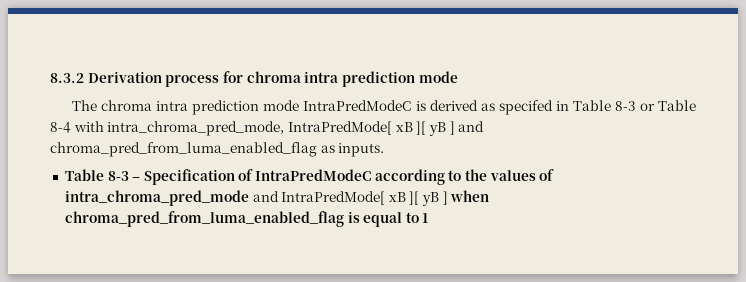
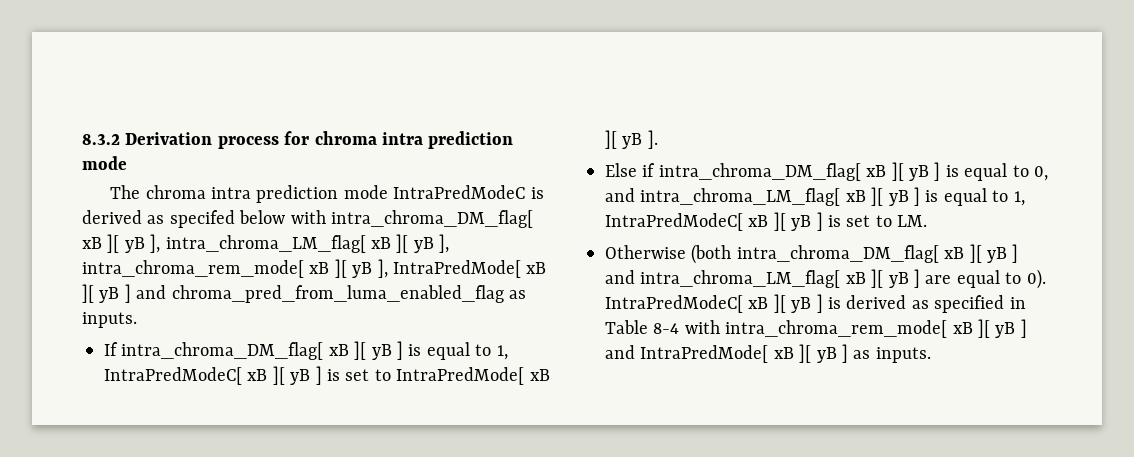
- The chroma intra prediction mode IntraPredModeC is derived as specifed in Table 8-3 or Table 8-4 with intra_chroma_pred_mode, IntraPredMode[ xB ][ yB ] and chroma_pred_from_luma_enabled_flag as inputs.
+ The chroma intra prediction mode IntraPredModeC is derived as specifed below with intra_chroma_DM_flag[ xB ][ yB ], intra_chroma_LM_flag[ xB ][ yB ], intra_chroma_rem_mode[ xB ][ yB ], IntraPredMode[ xB ][ yB ] and chroma_pred_from_luma_enabled_flag as inputs.
- Table 8-3 – Specification of IntraPredModeC according to the values of intra_chroma_pred_mode and IntraPredMode[ xB ][ yB ] when chroma_pred_from_luma_enabled_flag is equal to 1
+ If intra_chroma_DM_flag[ xB ][ yB ] is equal to 1, IntraPredModeC[ xB ][ yB ] is set to IntraPredMode[ xB ][ yB ].
+ Else if intra_chroma_DM_flag[ xB ][ yB ] is equal to 0, and intra_chroma_LM_flag[ xB ][ yB ] is equal to 1, IntraPredModeC[ xB ][ yB ] is set to LM.
+ Otherwise (both intra_chroma_DM_flag[ xB ][ yB ] and intra_chroma_LM_flag[ xB ][ yB ] are equal to 0). IntraPredModeC[ xB ][ yB ] is derived as specified in Table 8-4 with intra_chroma_rem_mode[ xB ][ yB ] and IntraPredMode[ xB ][ yB ] as inputs.

